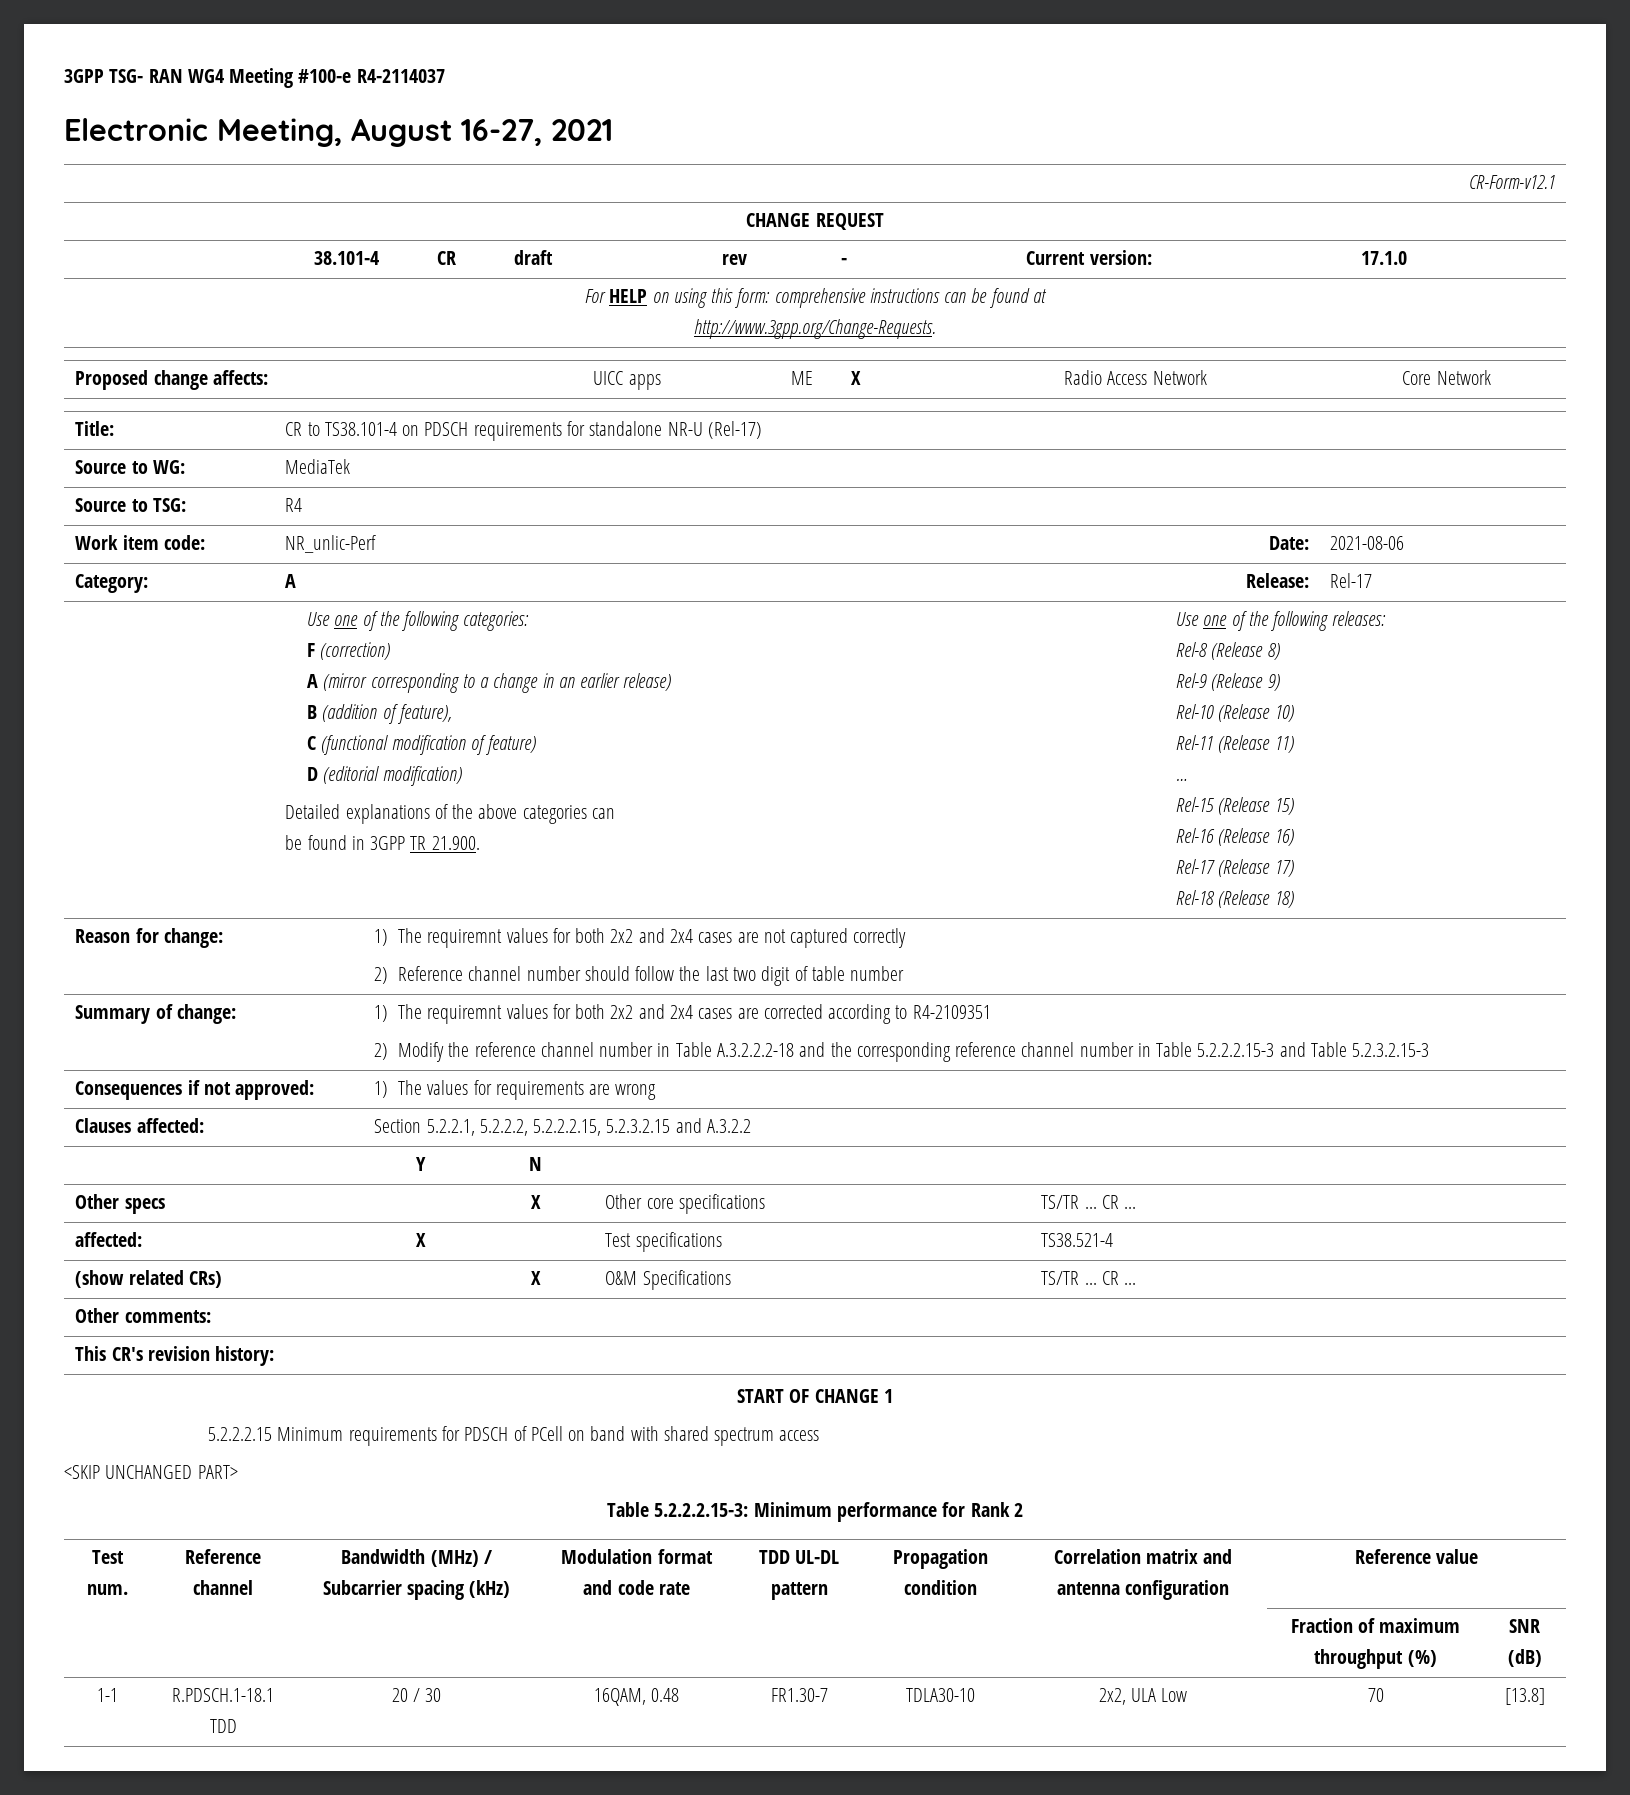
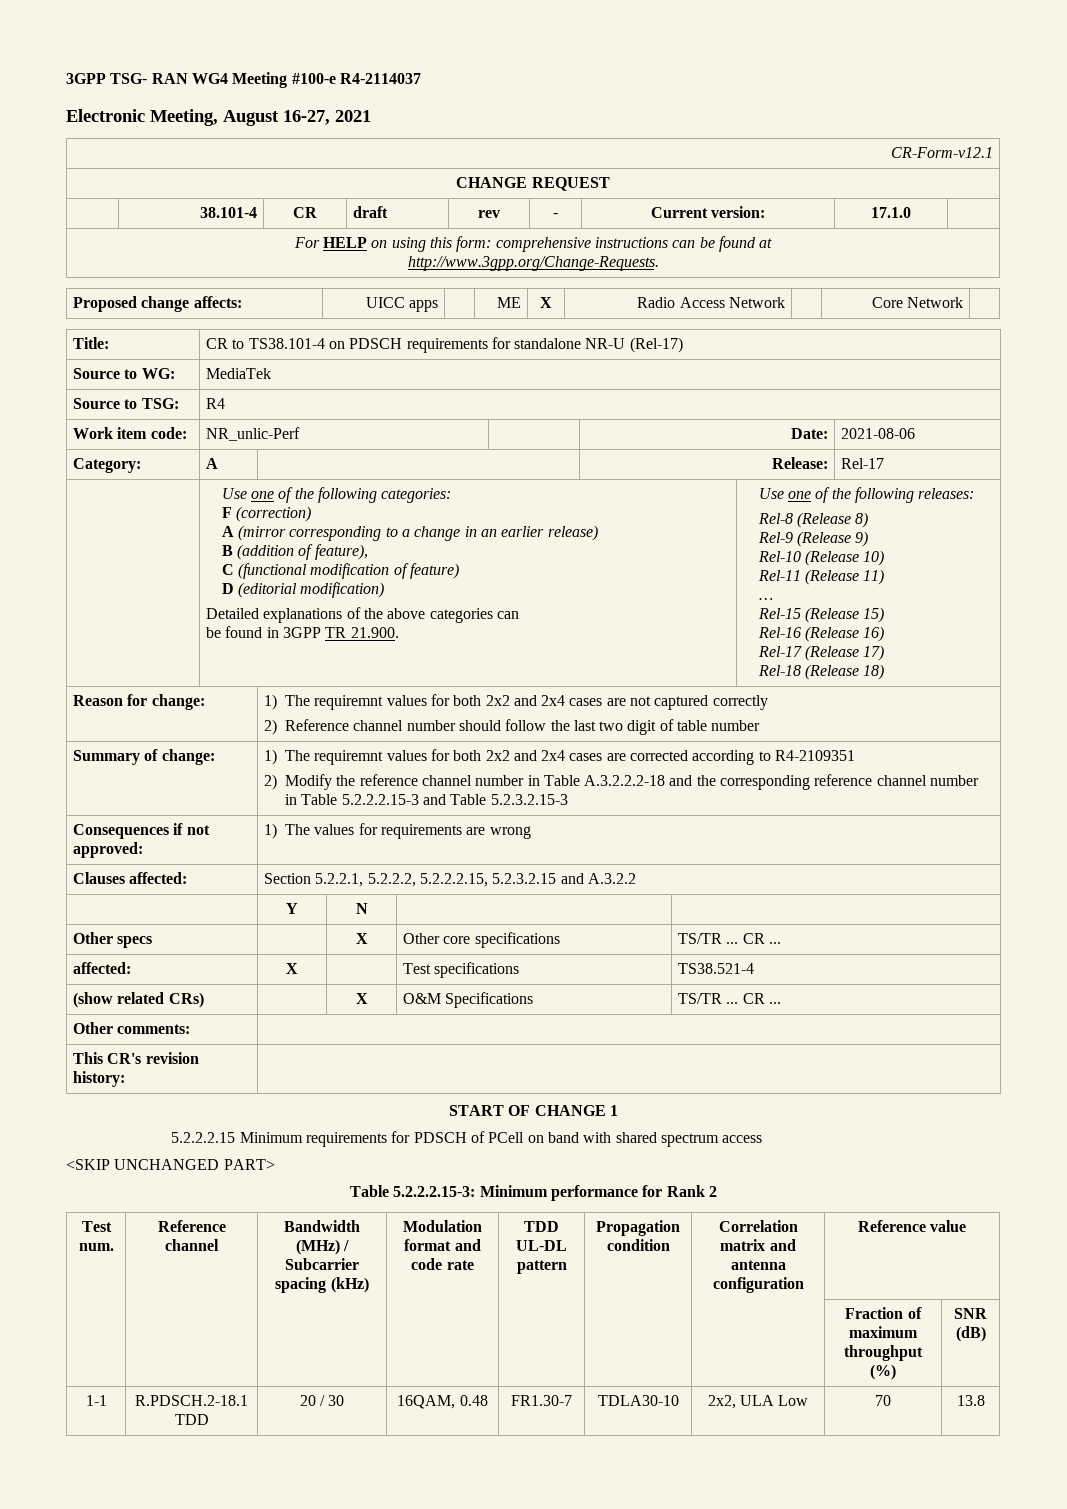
- 1-1 | R.PDSCH.1-18.1 TDD | 20 / 30 | 16QAM, 0.48 | FR1.30-7 | TDLA30-10 | 2x2, ULA Low | 70 | [13.8]
+ 1-1 | R.PDSCH.2-18.1 TDD | 20 / 30 | 16QAM, 0.48 | FR1.30-7 | TDLA30-10 | 2x2, ULA Low | 70 | 13.8

